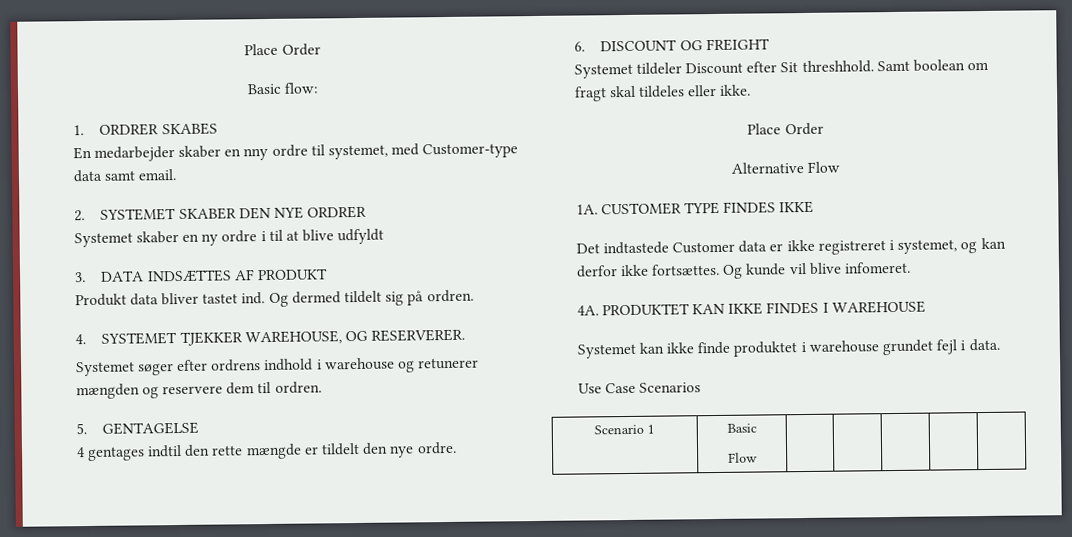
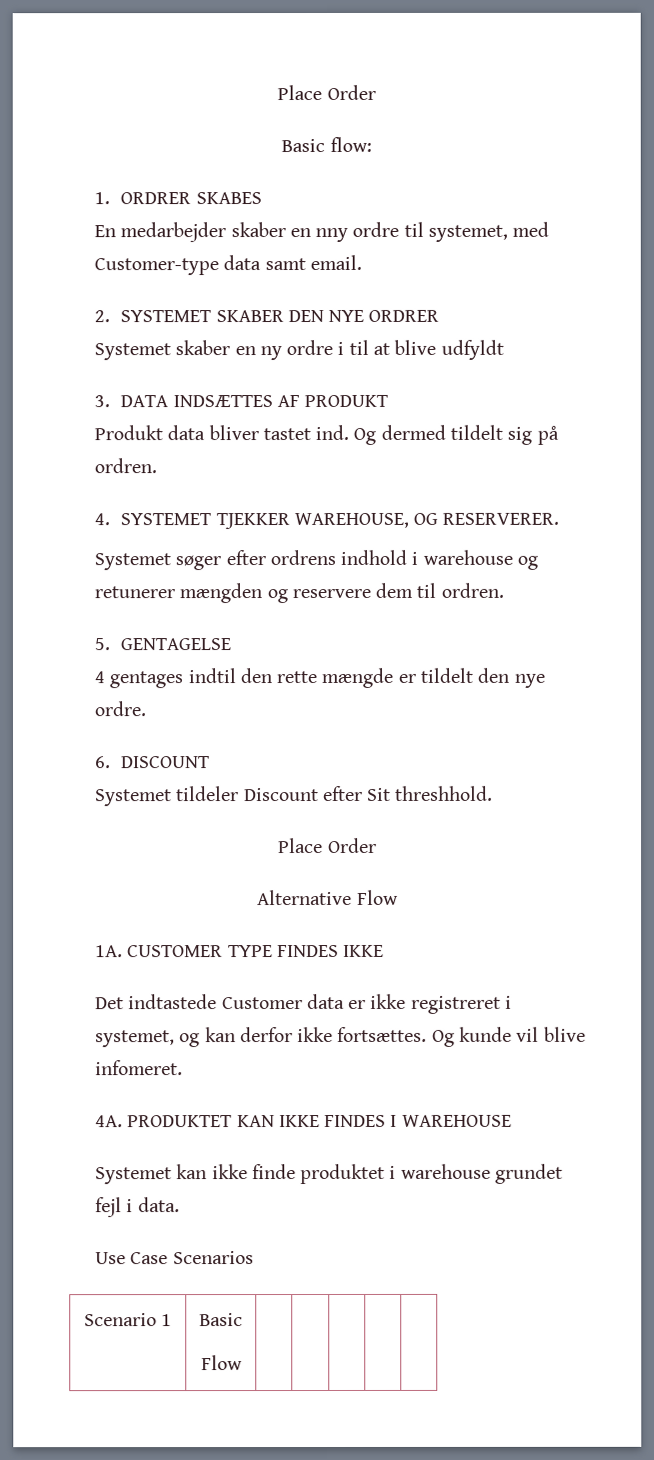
- 6. DISCOUNT OG FREIGHT
+ 6. DISCOUNT
- Samt boolean om fragt skal tildeles eller ikke.

